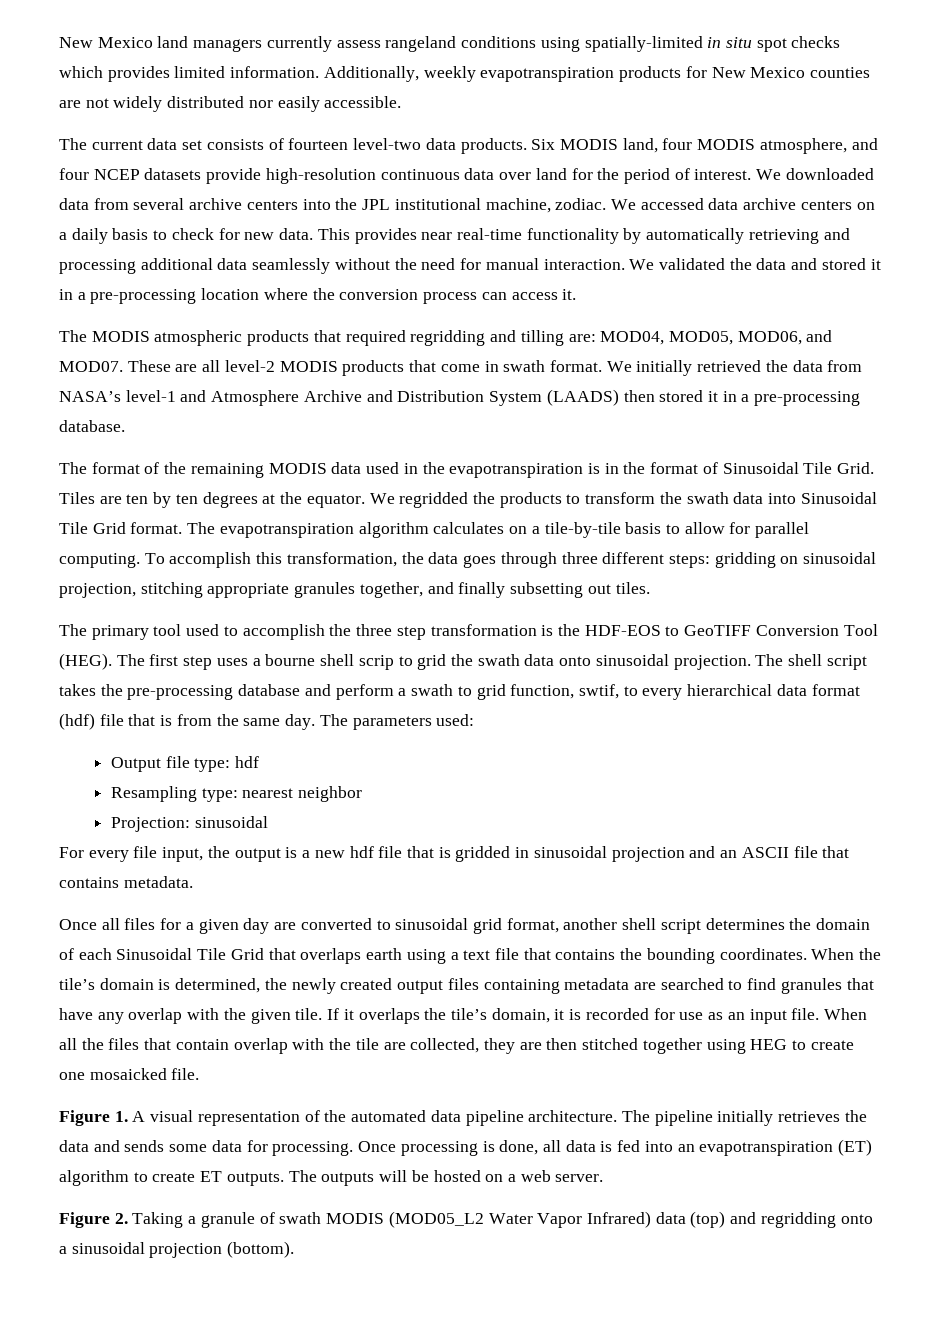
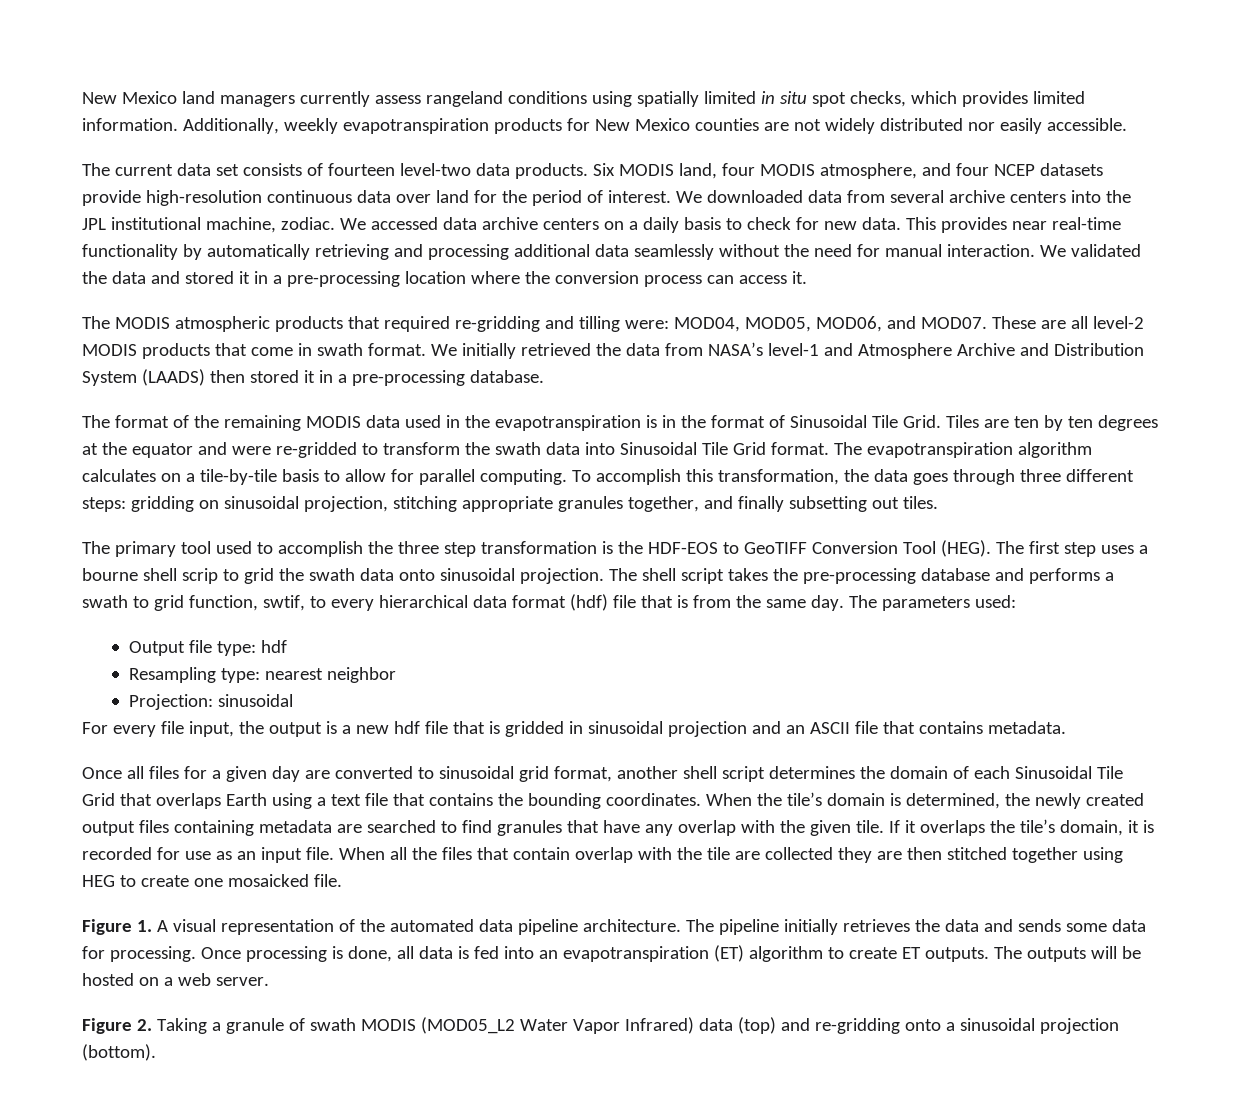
- New Mexico land managers currently assess rangeland conditions using spatially-limited in situ spot checks which provides limited information.
+ New Mexico land managers currently assess rangeland conditions using spatially limited in situ spot checks, which provides limited information.
- The MODIS atmospheric products that required regridding and tilling are: MOD04, MOD05, MOD06, and MOD07.
+ The MODIS atmospheric products that required re-gridding and tilling were: MOD04, MOD05, MOD06, and MOD07.
- Tiles are ten by ten degrees at the equator. We regridded the products to transform the swath data into Sinusoidal Tile Grid format.
+ Tiles are ten by ten degrees at the equator and were re-gridded to transform the swath data into Sinusoidal Tile Grid format.
- The shell script takes the pre-processing database and perform a swath to grid function, swtif, to every hierarchical data format (hdf) file that is from the same day.
+ The shell script takes the pre-processing database and performs a swath to grid function, swtif, to every hierarchical data format (hdf) file that is from the same day.
- Once all files for a given day are converted to sinusoidal grid format, another shell script determines the domain of each Sinusoidal Tile Grid that overlaps earth using a text file that contains the bounding coordinates.
+ Once all files for a given day are converted to sinusoidal grid format, another shell script determines the domain of each Sinusoidal Tile Grid that overlaps Earth using a text file that contains the bounding coordinates.
- When all the files that contain overlap with the tile are collected, they are then stitched together using HEG to create one mosaicked file.
+ When all the files that contain overlap with the tile are collected they are then stitched together using HEG to create one mosaicked file.
- Figure 2. Taking a granule of swath MODIS (MOD05_L2 Water Vapor Infrared) data (top) and regridding onto a sinusoidal projection (bottom).
+ Figure 2. Taking a granule of swath MODIS (MOD05_L2 Water Vapor Infrared) data (top) and re-gridding onto a sinusoidal projection (bottom).

